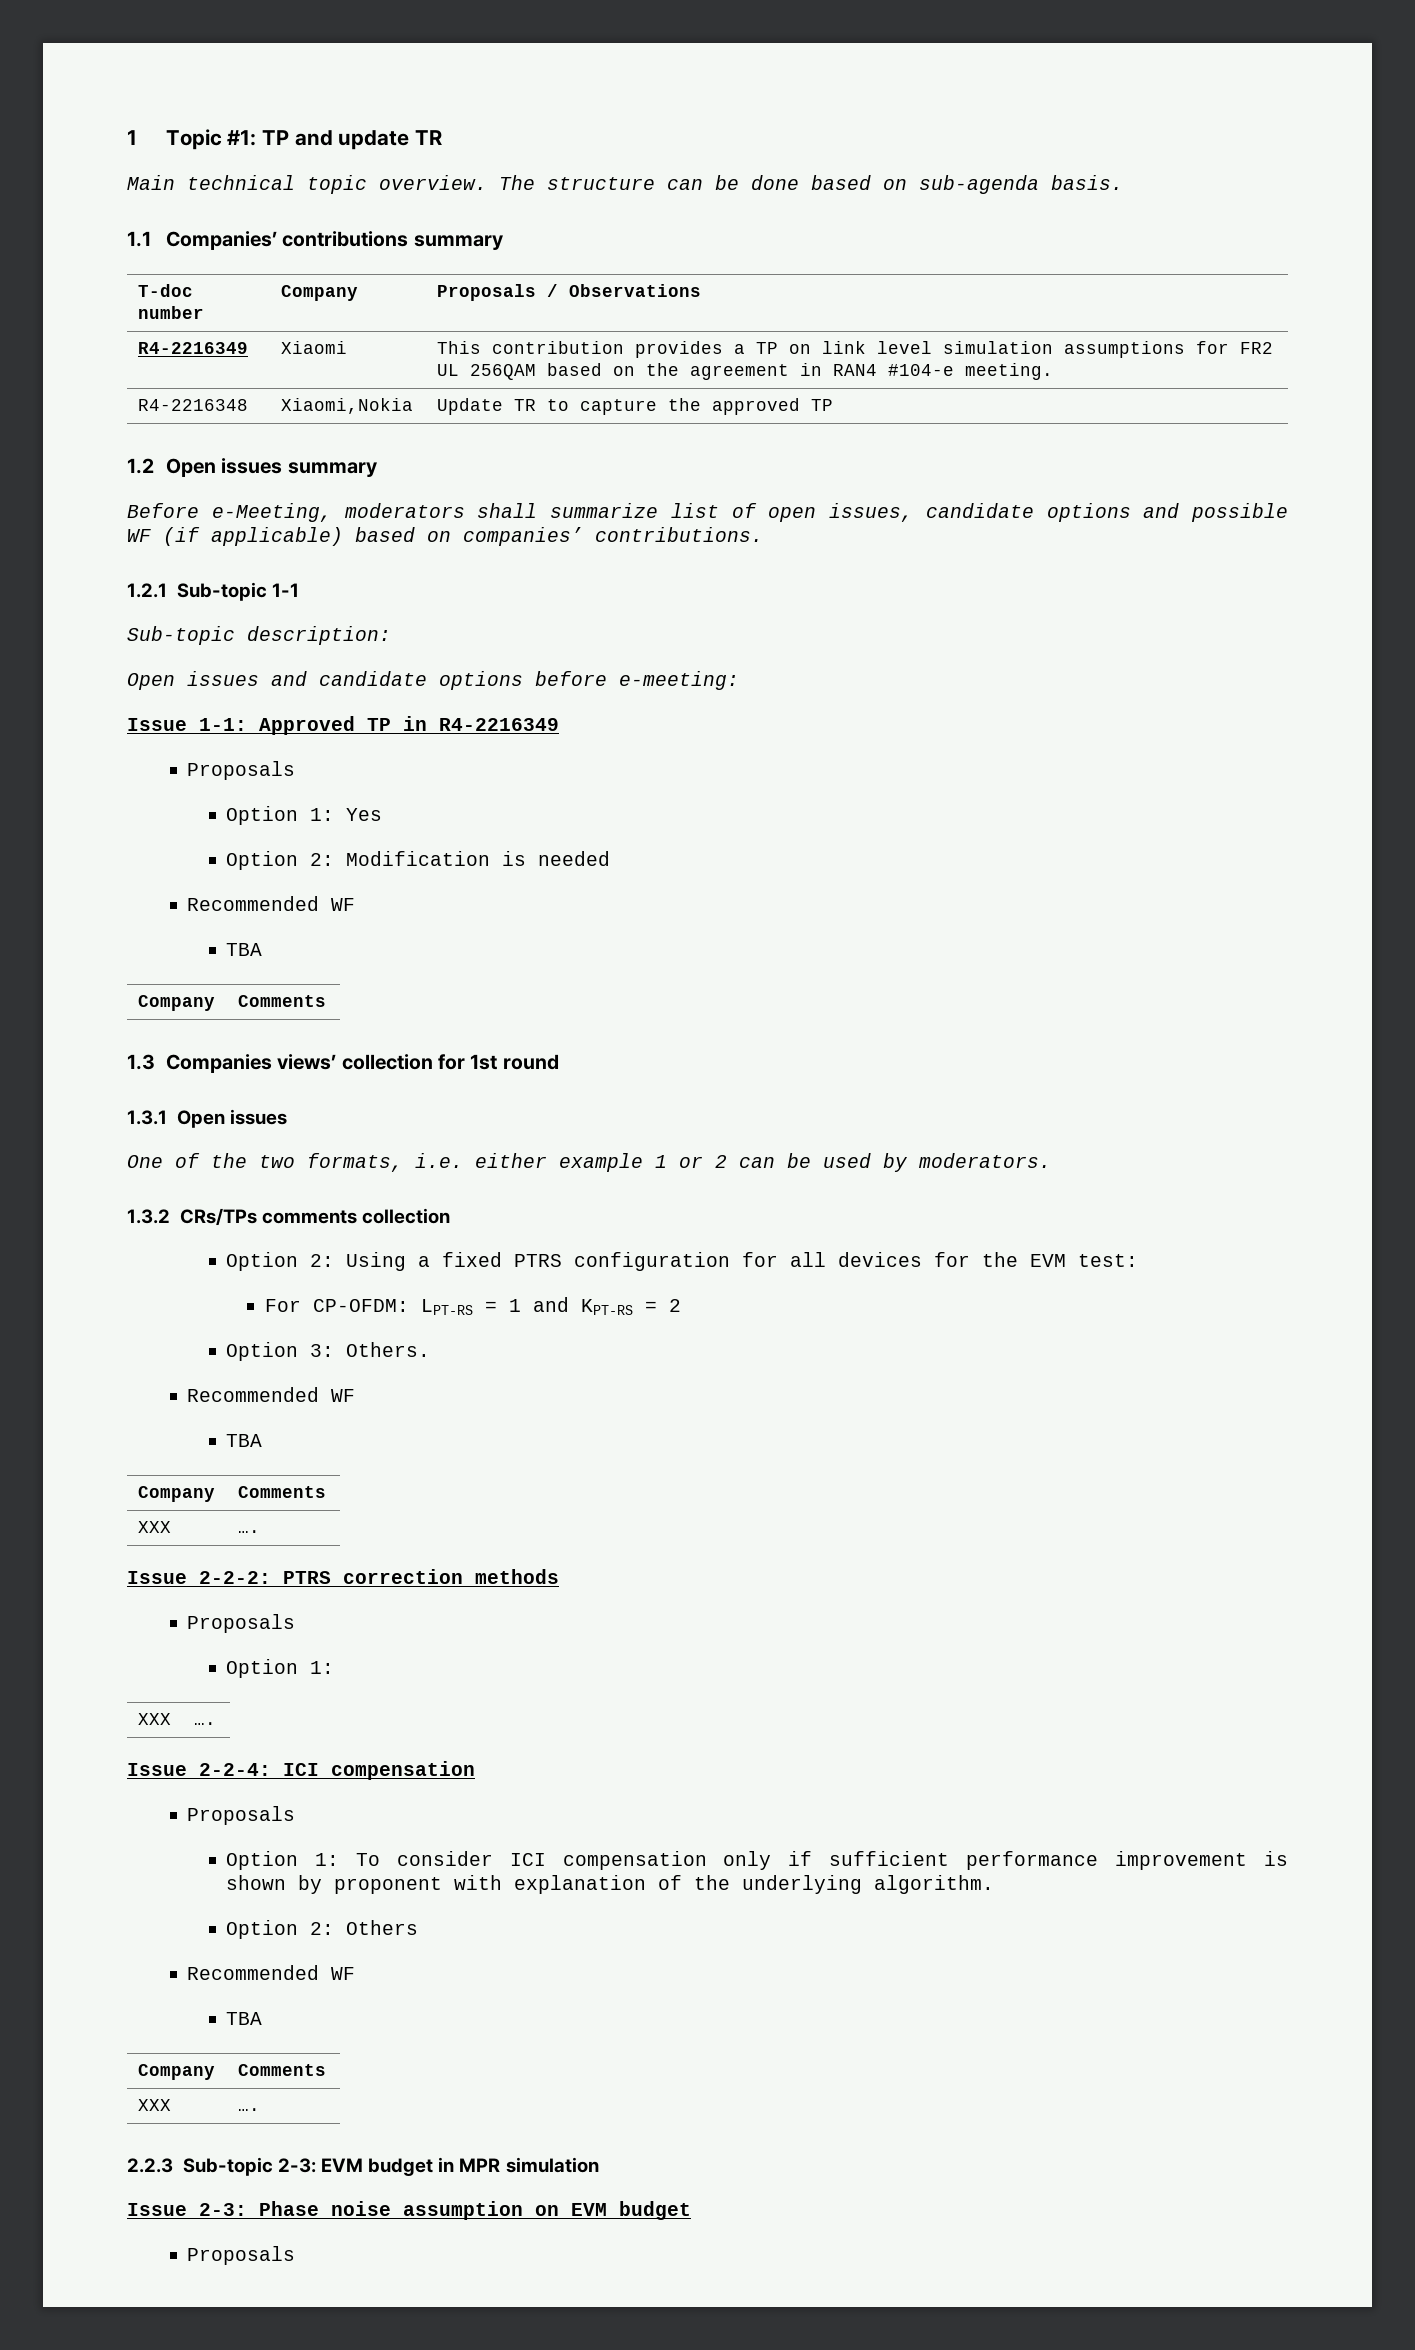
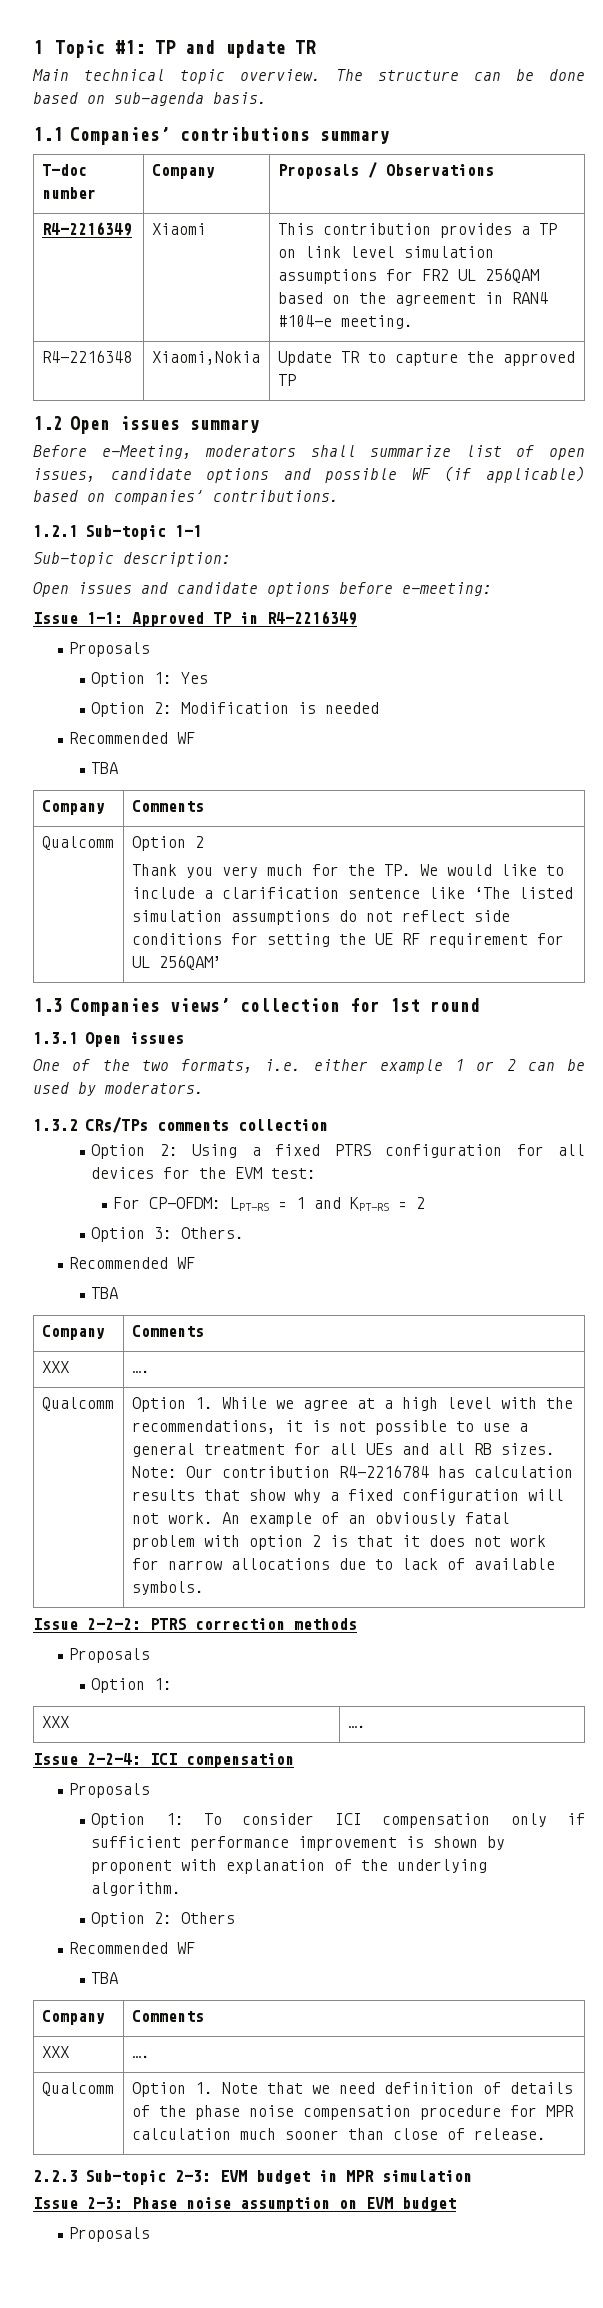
+ Qualcomm | Option 2
+ Thank you very much for the TP. We would like to include a clarification sentence like ‘The listed simulation assumptions do not reflect side conditions for setting the UE RF requirement for UL 256QAM’
+ Qualcomm | Option 1. While we agree at a high level with the recommendations, it is not possible to use a general treatment for all UEs and all RB sizes. Note: Our contribution R4-2216784 has calculation results that show why a fixed configuration will not work. An example of an obviously fatal problem with option 2 is that it does not work for narrow allocations due to lack of available symbols.
+ Qualcomm | Option 1. Note that we need definition of details of the phase noise compensation procedure for MPR calculation much sooner than close of release.

